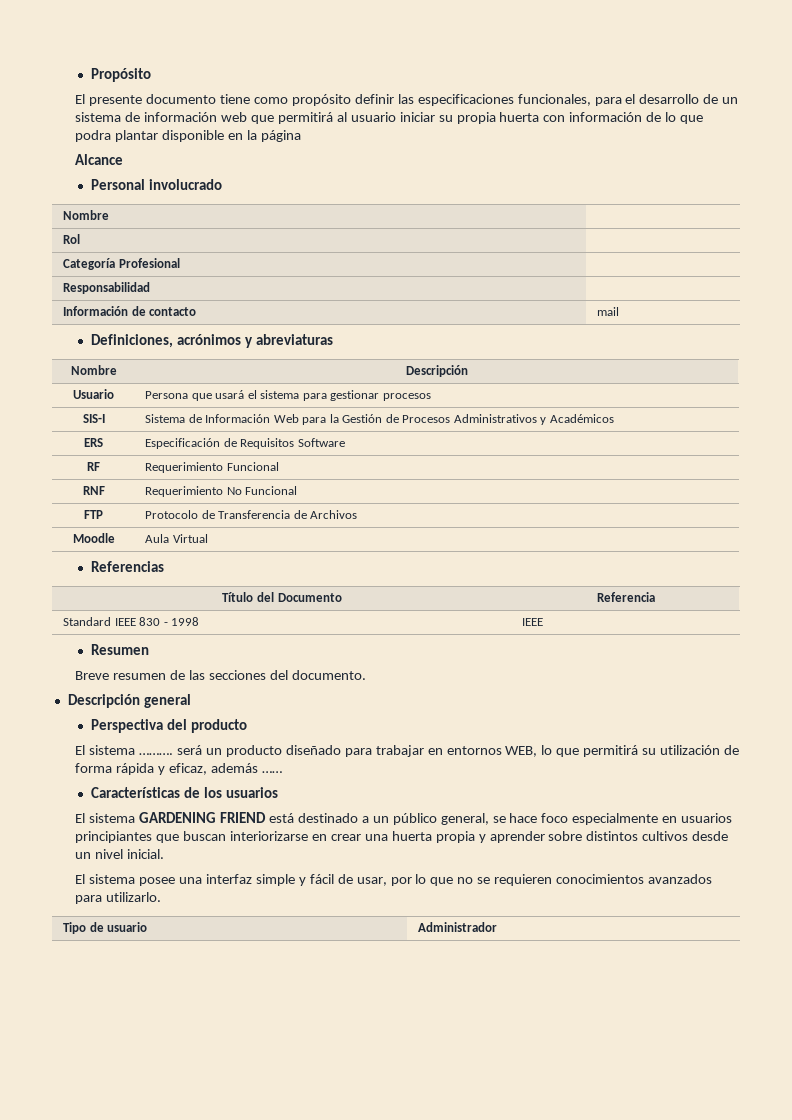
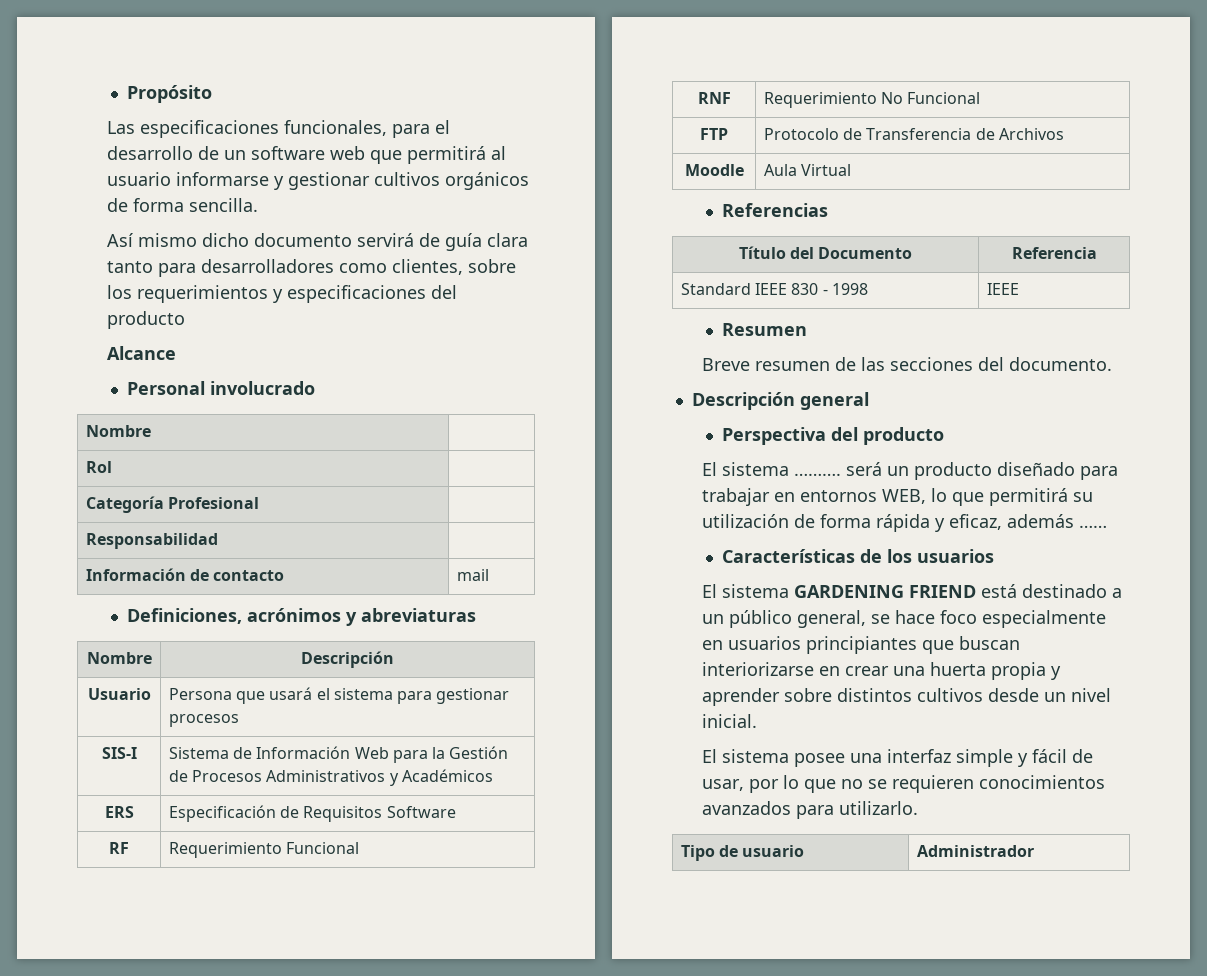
- El presente documento tiene como propósito definir las especificaciones funcionales, para el desarrollo de un sistema de información web que permitirá al usuario iniciar su propia huerta con información de lo que podra plantar disponible en la página
+ Las especificaciones funcionales, para el desarrollo de un software web que permitirá al usuario informarse y gestionar cultivos orgánicos de forma sencilla.
+ Así mismo dicho documento servirá de guía clara tanto para desarrolladores como clientes, sobre los requerimientos y especificaciones del producto

